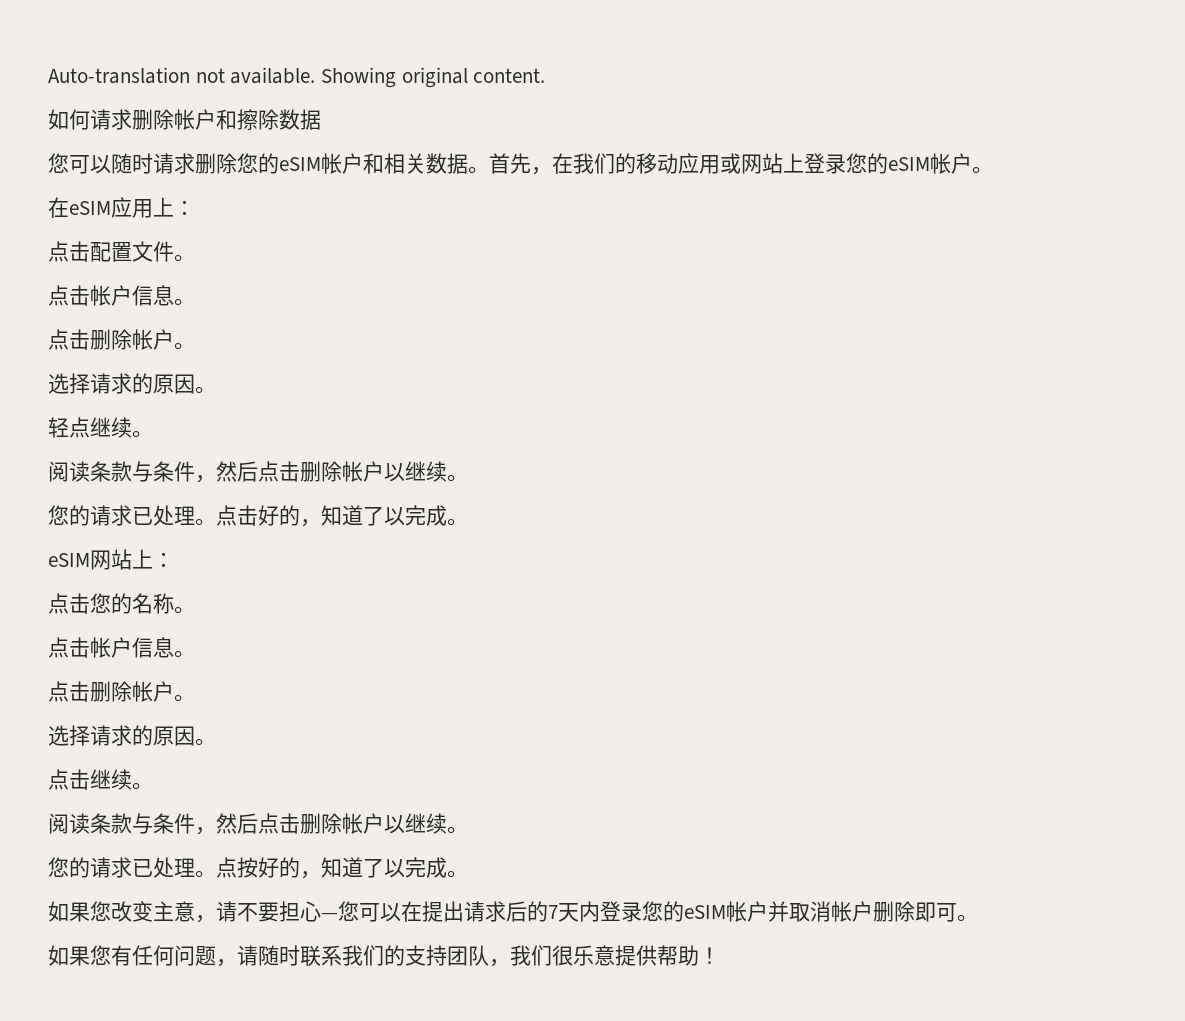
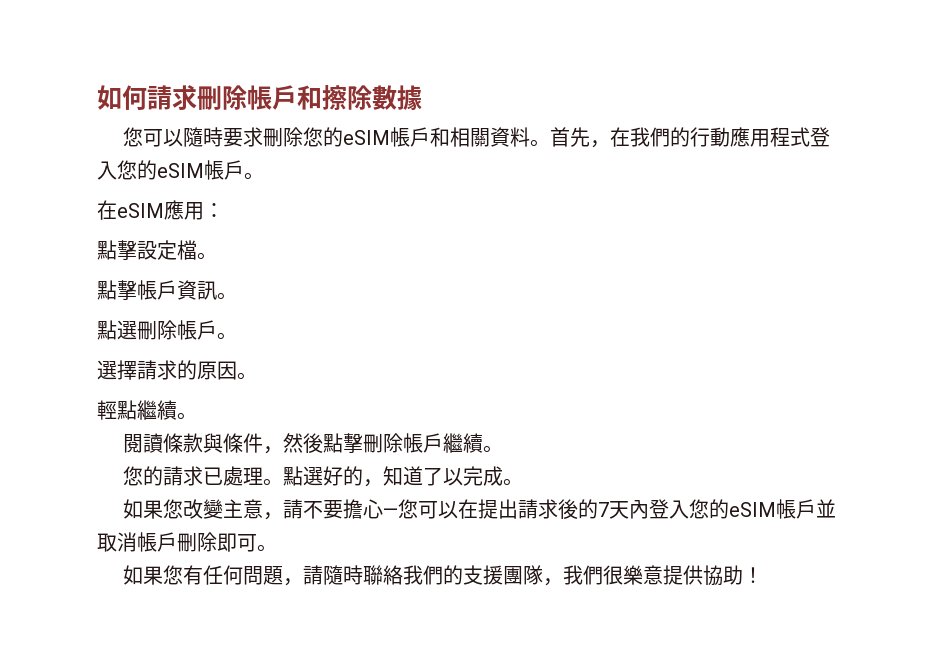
- Auto-translation not available. Showing original content.
- 如何请求删除帐户和擦除数据
- 您可以随时请求删除您的eSIM帐户和相关数据。首先，在我们的移动应用或网站上登录您的eSIM帐户。
+ 如何請求刪除帳戶和擦除數據
+ 您可以隨時要求刪除您的eSIM帳戶和相關資料。首先，在我們的行動應用程式登入您的eSIM帳戶。
- 在eSIM应用上：
- 点击配置文件。
- 点击帐户信息。
- 点击删除帐户。
- 选择请求的原因。
- 轻点继续。
- 阅读条款与条件，然后点击删除帐户以继续。
- 您的请求已处理。点击好的，知道了以完成。
- eSIM网站上：
- 点击您的名称。
- 点击帐户信息。
- 点击删除帐户。
- 选择请求的原因。
- 点击继续。
- 阅读条款与条件，然后点击删除帐户以继续。
- 您的请求已处理。点按好的，知道了以完成。
+ 在eSIM應用：
+ 點擊設定檔。
+ 點擊帳戶資訊。
+ 點選刪除帳戶。
+ 選擇請求的原因。
+ 輕點繼續。
+ 閱讀條款與條件，然後點擊刪除帳戶繼續。
+ 您的請求已處理。點選好的，知道了以完成。
- 如果您改变主意，请不要担心—您可以在提出请求后的7天内登录您的eSIM帐户并取消帐户删除即可。
+ 如果您改變主意，請不要擔心—您可以在提出請求後的7天內登入您的eSIM帳戶並取消帳戶刪除即可。
- 如果您有任何问题，请随时联系我们的支持团队，我们很乐意提供帮助！
+ 如果您有任何問題，請隨時聯絡我們的支援團隊，我們很樂意提供協助！

